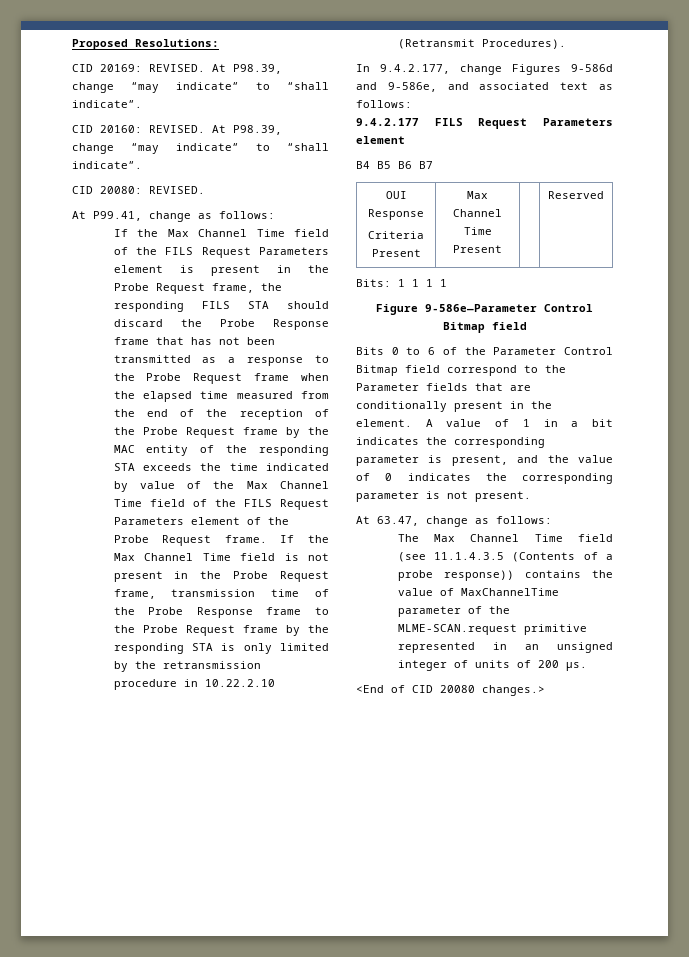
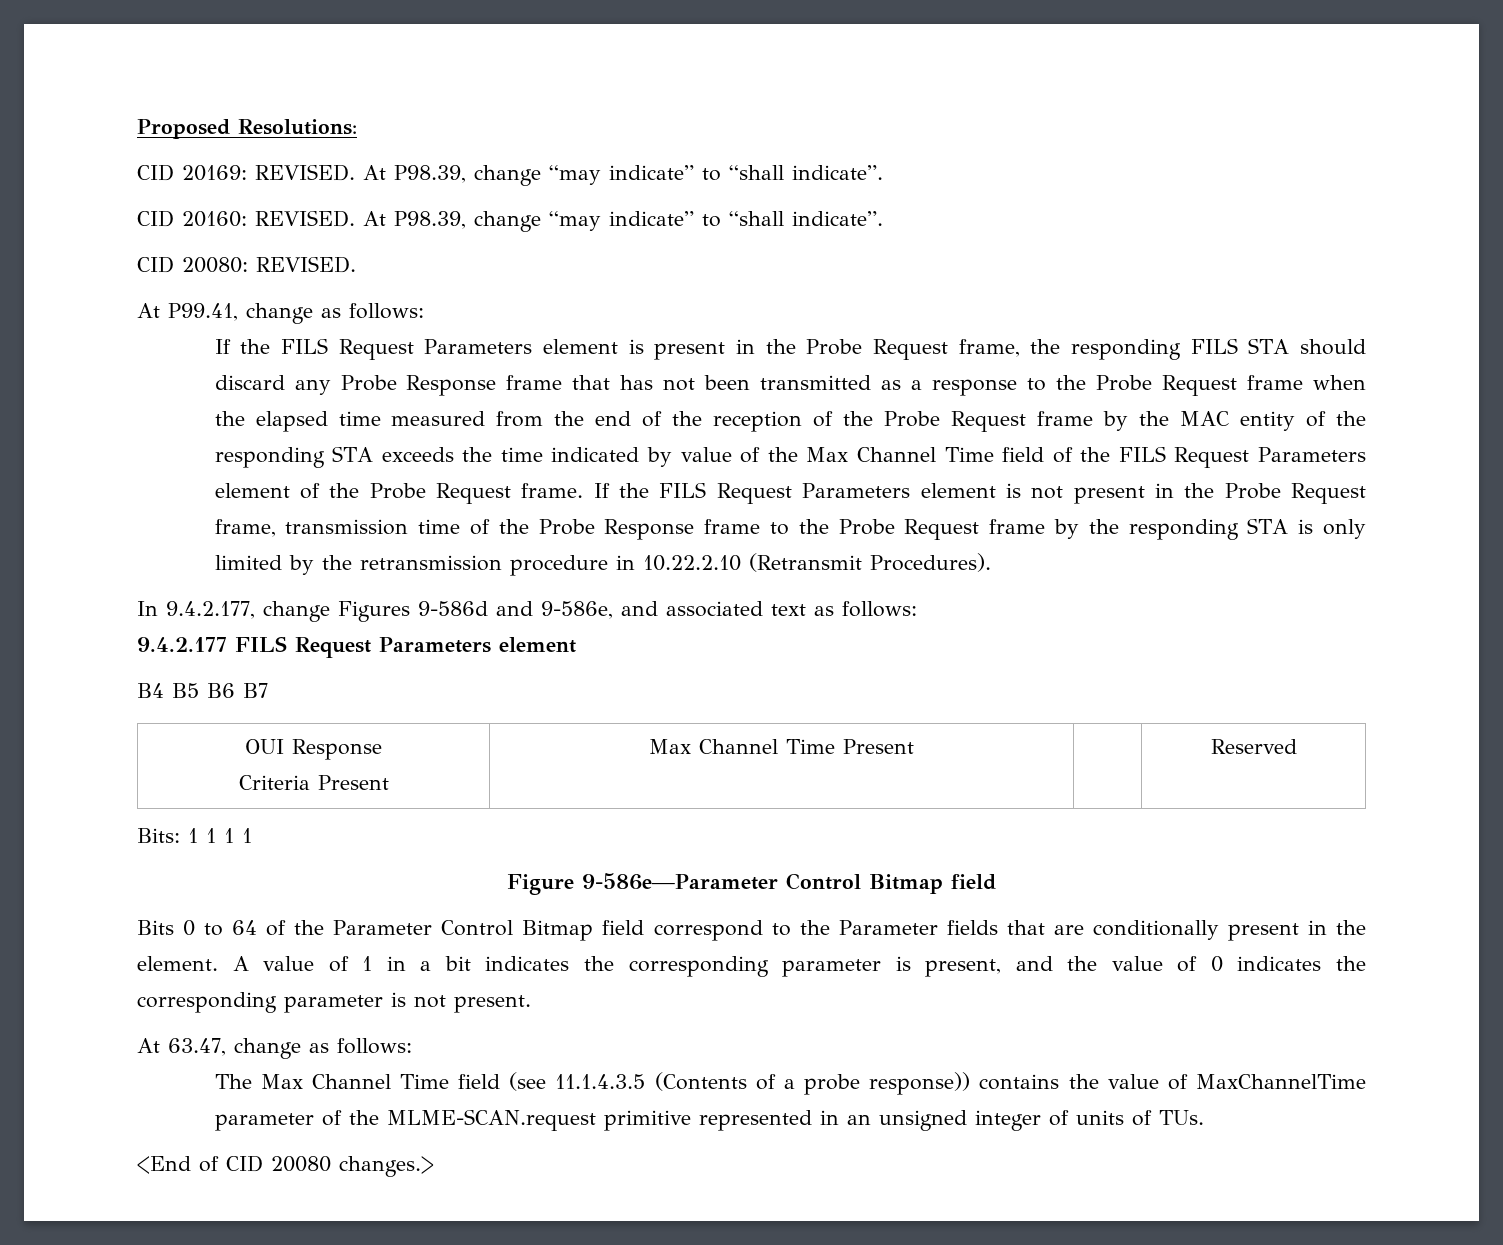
- If the Max Channel Time field of the FILS Request Parameters element is present in the Probe Request frame, the responding FILS STA should discard the Probe Response frame that has not been transmitted as a response to the Probe Request frame when the elapsed time measured from the end of the reception of the Probe Request frame by the MAC entity of the responding STA exceeds the time indicated by value of the Max Channel Time field of the FILS Request Parameters element of the Probe Request frame.
+ If the FILS Request Parameters element is present in the Probe Request frame, the responding FILS STA should discard any Probe Response frame that has not been transmitted as a response to the Probe Request frame when the elapsed time measured from the end of the reception of the Probe Request frame by the MAC entity of the responding STA exceeds the time indicated by value of the Max Channel Time field of the FILS Request Parameters element of the Probe Request frame.
- If the Max Channel Time field is not present in the Probe Request frame, transmission time of the Probe Response frame to the Probe Request frame by the responding STA is only limited by the retransmission procedure in 10.22.2.10 (Retransmit Procedures).
+ If the FILS Request Parameters element is not present in the Probe Request frame, transmission time of the Probe Response frame to the Probe Request frame by the responding STA is only limited by the retransmission procedure in 10.22.2.10 (Retransmit Procedures).
- Bits 0 to 6 of the Parameter Control Bitmap field correspond to the Parameter fields that are conditionally present in the element.
+ Bits 0 to 64 of the Parameter Control Bitmap field correspond to the Parameter fields that are conditionally present in the element.
- The Max Channel Time field (see 11.1.4.3.5 (Contents of a probe response)) contains the value of MaxChannelTime parameter of the MLME-SCAN.request primitive represented in an unsigned integer of units of 200 μs.
+ The Max Channel Time field (see 11.1.4.3.5 (Contents of a probe response)) contains the value of MaxChannelTime parameter of the MLME-SCAN.request primitive represented in an unsigned integer of units of TUs.

